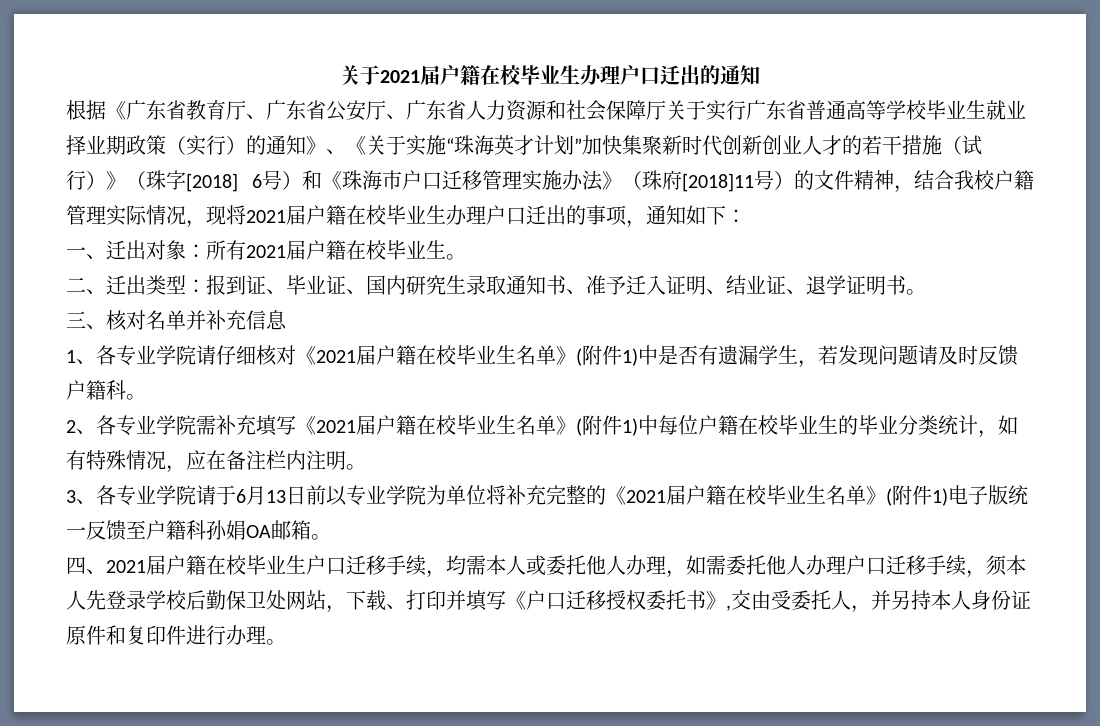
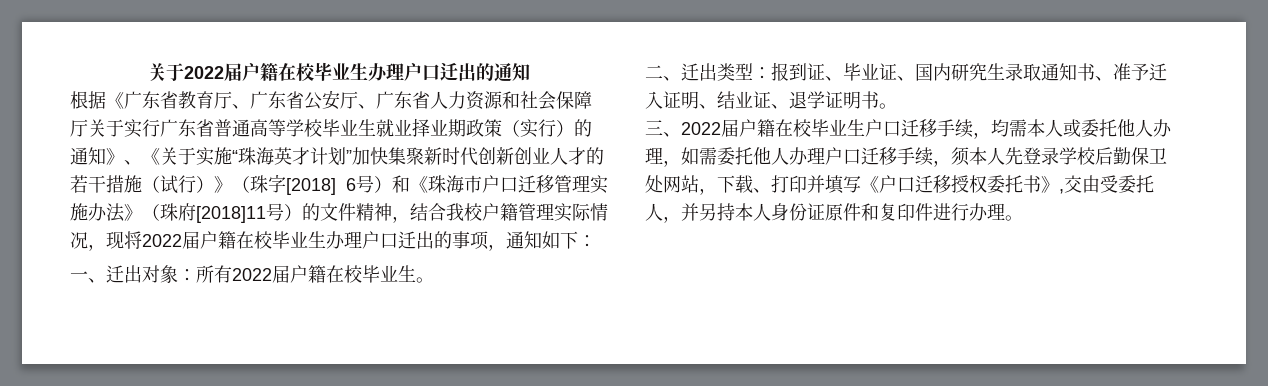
- 关于2021届户籍在校毕业生办理户口迁出的通知
+ 关于2022届户籍在校毕业生办理户口迁出的通知
- 根据《广东省教育厅、广东省公安厅、广东省人力资源和社会保障厅关于实行广东省普通高等学校毕业生就业择业期政策（实行）的通知》、《关于实施“珠海英才计划”加快集聚新时代创新创业人才的若干措施（试行）》（珠字[2018] 6号）和《珠海市户口迁移管理实施办法》（珠府[2018]11号）的文件精神，结合我校户籍管理实际情况，现将2021届户籍在校毕业生办理户口迁出的事项，通知如下：
+ 根据《广东省教育厅、广东省公安厅、广东省人力资源和社会保障厅关于实行广东省普通高等学校毕业生就业择业期政策（实行）的通知》、《关于实施“珠海英才计划”加快集聚新时代创新创业人才的若干措施（试行）》（珠字[2018] 6号）和《珠海市户口迁移管理实施办法》（珠府[2018]11号）的文件精神，结合我校户籍管理实际情况，现将2022届户籍在校毕业生办理户口迁出的事项，通知如下：
- 一、迁出对象：所有2021届户籍在校毕业生。
+ 一、迁出对象：所有2022届户籍在校毕业生。
- 三、核对名单并补充信息
- 1、各专业学院请仔细核对《2021届户籍在校毕业生名单》(附件1)中是否有遗漏学生，若发现问题请及时反馈户籍科。
- 2、各专业学院需补充填写《2021届户籍在校毕业生名单》(附件1)中每位户籍在校毕业生的毕业分类统计，如有特殊情况，应在备注栏内注明。
- 3、各专业学院请于6月13日前以专业学院为单位将补充完整的《2021届户籍在校毕业生名单》(附件1)电子版统一反馈至户籍科孙娟OA邮箱。
- 四、2021届户籍在校毕业生户口迁移手续，均需本人或委托他人办理，如需委托他人办理户口迁移手续，须本人先登录学校后勤保卫处网站，下载、打印并填写《户口迁移授权委托书》,交由受委托人，并另持本人身份证原件和复印件进行办理。
+ 三、2022届户籍在校毕业生户口迁移手续，均需本人或委托他人办理，如需委托他人办理户口迁移手续，须本人先登录学校后勤保卫处网站，下载、打印并填写《户口迁移授权委托书》,交由受委托人，并另持本人身份证原件和复印件进行办理。

